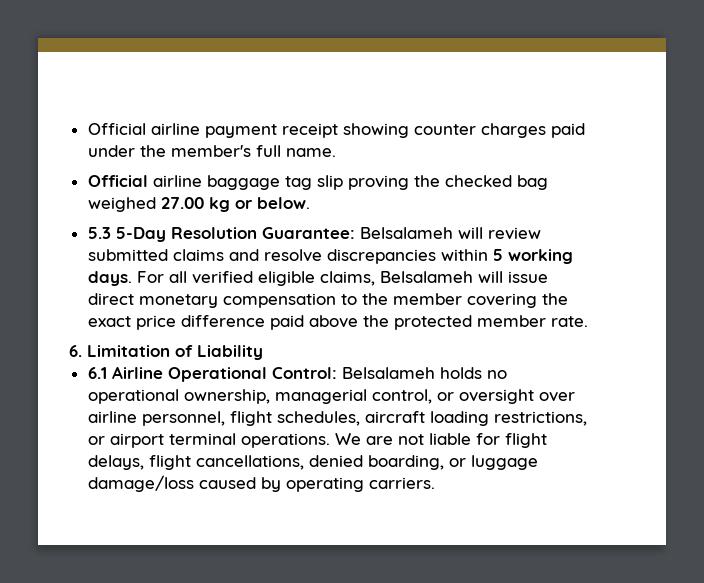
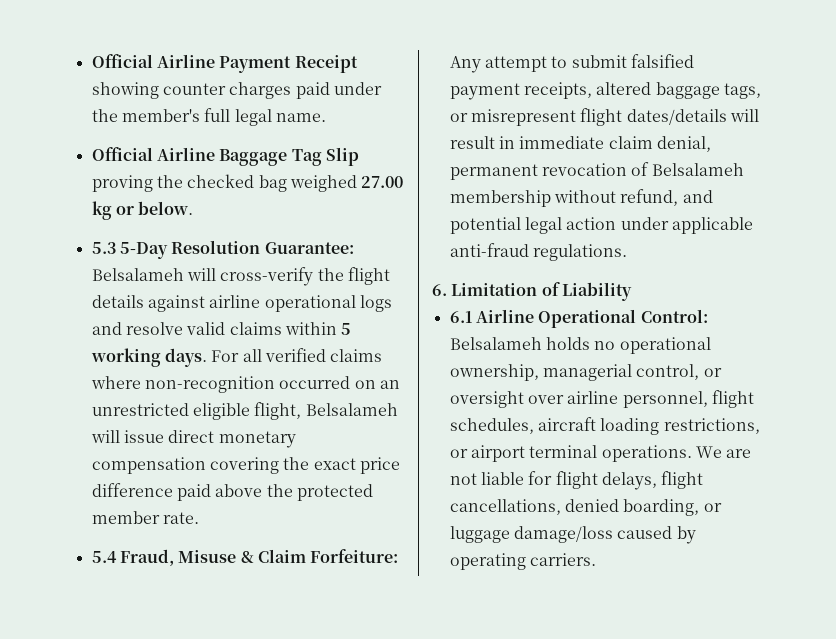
- Official airline payment receipt showing counter charges paid under the member's full name.
+ Official Airline Payment Receipt showing counter charges paid under the member's full legal name.
- Official airline baggage tag slip proving the checked bag weighed 27.00 kg or below.
+ Official Airline Baggage Tag Slip proving the checked bag weighed 27.00 kg or below.
- 5.3 5-Day Resolution Guarantee: Belsalameh will review submitted claims and resolve discrepancies within 5 working days.
+ 5.3 5-Day Resolution Guarantee: Belsalameh will cross-verify the flight details against airline operational logs and resolve valid claims within 5 working days.
- For all verified eligible claims, Belsalameh will issue direct monetary compensation to the member covering the exact price difference paid above the protected member rate.
+ For all verified claims where non-recognition occurred on an unrestricted eligible flight, Belsalameh will issue direct monetary compensation covering the exact price difference paid above the protected member rate.
+ 5.4 Fraud, Misuse & Claim Forfeiture: Any attempt to submit falsified payment receipts, altered baggage tags, or misrepresent flight dates/details will result in immediate claim denial, permanent revocation of Belsalameh membership without refund, and potential legal action under applicable anti-fraud regulations.

